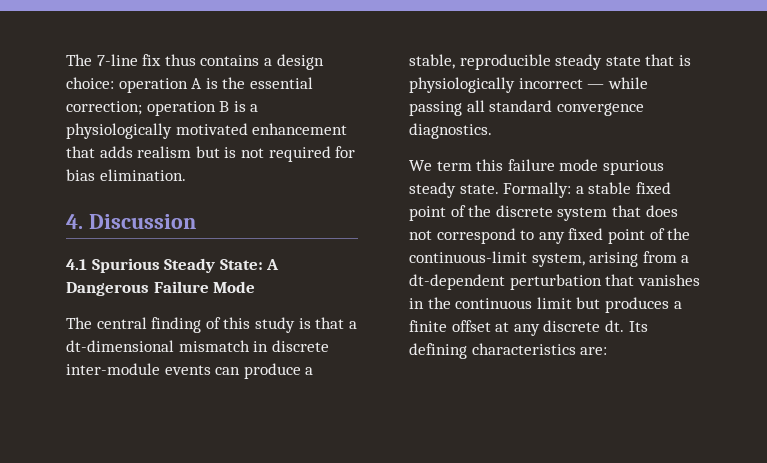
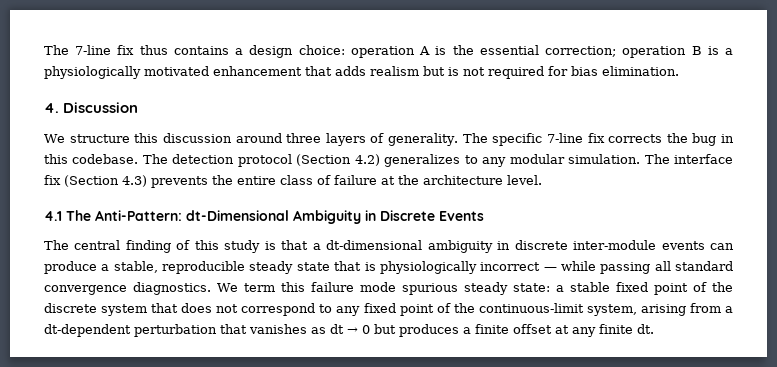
- 4.1 Spurious Steady State: A Dangerous Failure Mode
+ We structure this discussion around three layers of generality. The specific 7-line fix corrects the bug in this codebase. The detection protocol (Section 4.2) generalizes to any modular simulation. The interface fix (Section 4.3) prevents the entire class of failure at the architecture level.
+ 4.1 The Anti-Pattern: dt-Dimensional Ambiguity in Discrete Events
- The central finding of this study is that a dt-dimensional mismatch in discrete inter-module events can produce a stable, reproducible steady state that is physiologically incorrect — while passing all standard convergence diagnostics.
- We term this failure mode spurious steady state. Formally:
+ The central finding of this study is that a dt-dimensional ambiguity in discrete inter-module events can produce a stable, reproducible steady state that is physiologically incorrect — while passing all standard convergence diagnostics. We term this failure mode spurious steady state:
- a stable fixed point of the discrete system that does not correspond to any fixed point of the continuous-limit system, arising from a dt-dependent perturbation that vanishes in the continuous limit but produces a finite offset at any discrete dt. Its defining characteristics are:
+ a stable fixed point of the discrete system that does not correspond to any fixed point of the continuous-limit system, arising from a dt-dependent perturbation that vanishes as dt → 0 but produces a finite offset at any finite dt.

